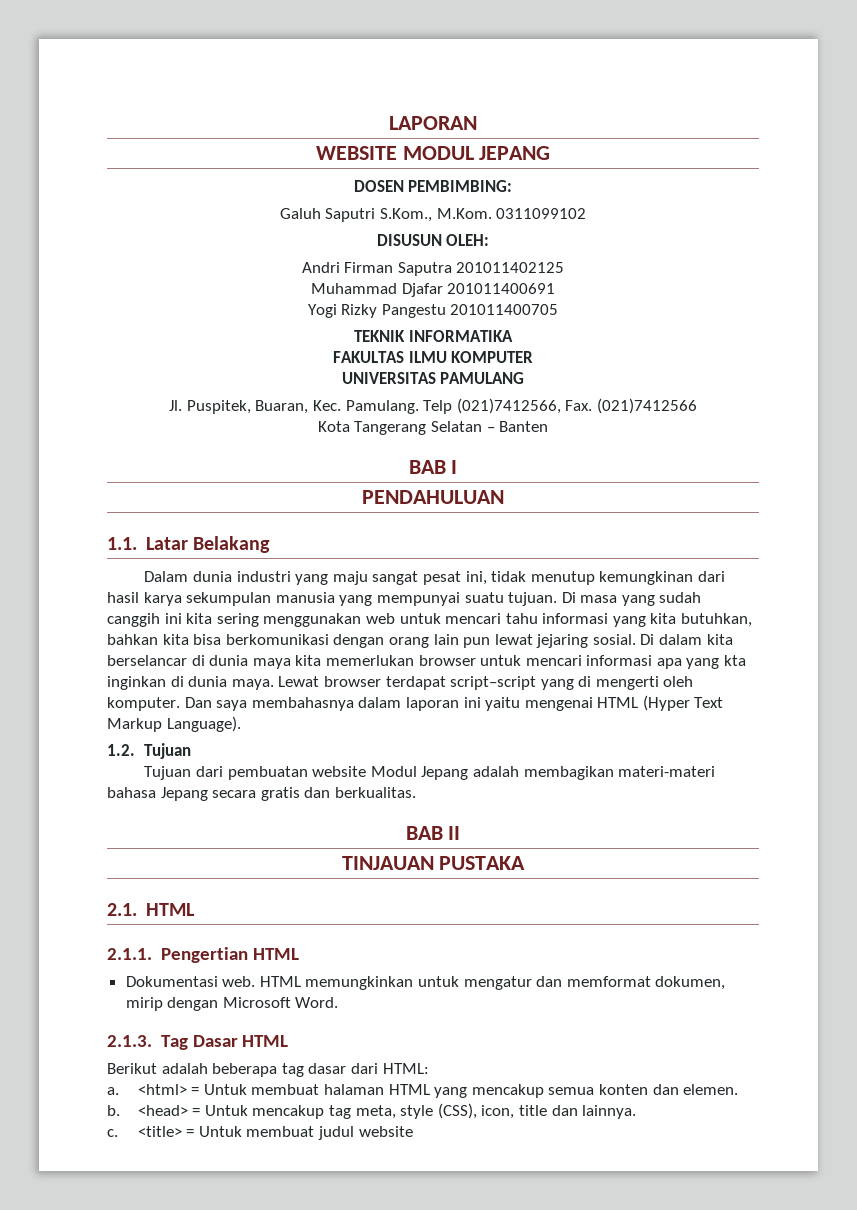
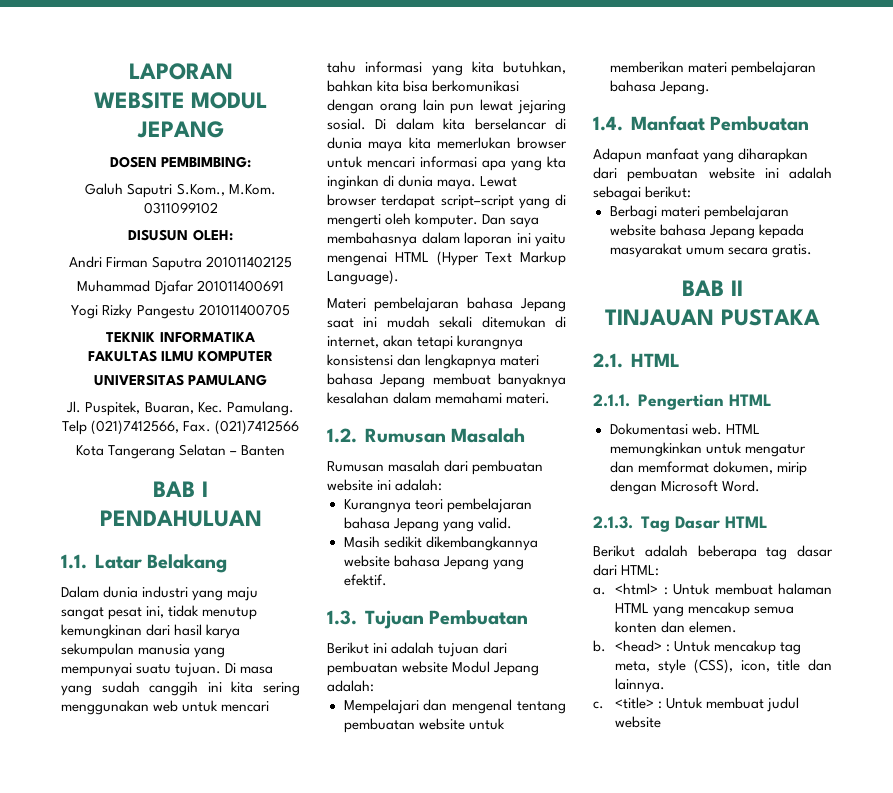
- 1.2. Tujuan
- Tujuan dari pembuatan website Modul Jepang adalah membagikan materi-materi bahasa Jepang secara gratis dan berkualitas.
+ Materi pembelajaran bahasa Jepang saat ini mudah sekali ditemukan di internet, akan tetapi kurangnya konsistensi dan lengkapnya materi bahasa Jepang membuat banyaknya kesalahan dalam memahami materi.
+ 1.2. Rumusan Masalah
+ Rumusan masalah dari pembuatan website ini adalah:
+ Kurangnya teori pembelajaran bahasa Jepang yang valid.
+ Masih sedikit dikembangkannya website bahasa Jepang yang efektif.
+ 1.3. Tujuan Pembuatan
+ Berikut ini adalah tujuan dari pembuatan website Modul Jepang adalah:
+ Mempelajari dan mengenal tentang pembuatan website untuk memberikan materi pembelajaran bahasa Jepang.
+ 1.4. Manfaat Pembuatan
+ Adapun manfaat yang diharapkan dari pembuatan website ini adalah sebagai berikut:
+ Berbagi materi pembelajaran website bahasa Jepang kepada masyarakat umum secara gratis.
- <html> = Untuk membuat halaman HTML yang mencakup semua konten dan elemen.
+ <html> : Untuk membuat halaman HTML yang mencakup semua konten dan elemen.
- <head> = Untuk mencakup tag meta, style (CSS), icon, title dan lainnya.
+ <head> : Untuk mencakup tag meta, style (CSS), icon, title dan lainnya.
- <title> = Untuk membuat judul website
+ <title> : Untuk membuat judul website

